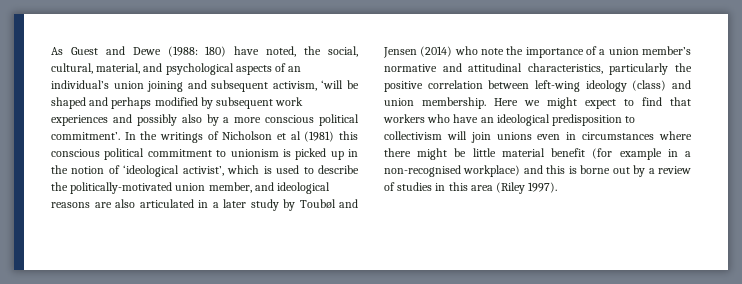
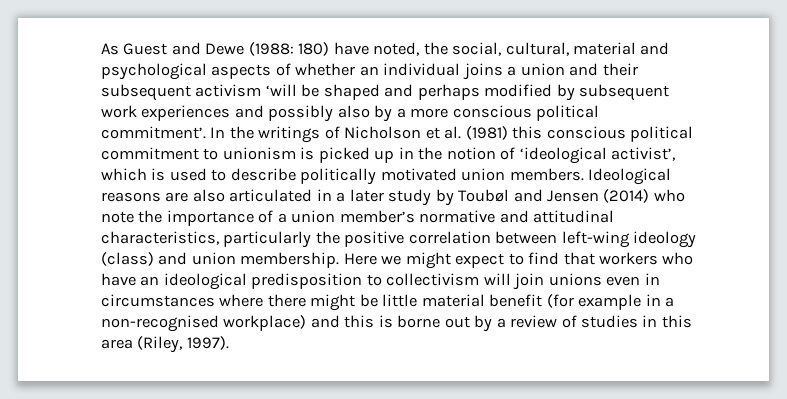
- As Guest and Dewe (1988: 180) have noted, the social, cultural, material, and psychological aspects of an individual’s union joining and subsequent activism, ‘will be shaped and perhaps modified by subsequent work experiences and possibly also by a more conscious political commitment’.
+ As Guest and Dewe (1988: 180) have noted, the social, cultural, material and psychological aspects of whether an individual joins a union and their subsequent activism ‘will be shaped and perhaps modified by subsequent work experiences and possibly also by a more conscious political commitment’.
- In the writings of Nicholson et al (1981) this conscious political commitment to unionism is picked up in the notion of ‘ideological activist’, which is used to describe the politically-motivated union member, and ideological reasons are also articulated in a later study by Toubøl and Jensen (2014) who note the importance of a union member’s normative and attitudinal characteristics, particularly the positive correlation between left-wing ideology (class) and union membership.
+ In the writings of Nicholson et al. (1981) this conscious political commitment to unionism is picked up in the notion of ‘ideological activist’, which is used to describe politically motivated union members. Ideological reasons are also articulated in a later study by Toubøl and Jensen (2014) who note the importance of a union member’s normative and attitudinal characteristics, particularly the positive correlation between left-wing ideology (class) and union membership.
- Here we might expect to find that workers who have an ideological predisposition to collectivism will join unions even in circumstances where there might be little material benefit (for example in a non-recognised workplace) and this is borne out by a review of studies in this area (Riley 1997).
+ Here we might expect to find that workers who have an ideological predisposition to collectivism will join unions even in circumstances where there might be little material benefit (for example in a non-recognised workplace) and this is borne out by a review of studies in this area (Riley, 1997).

